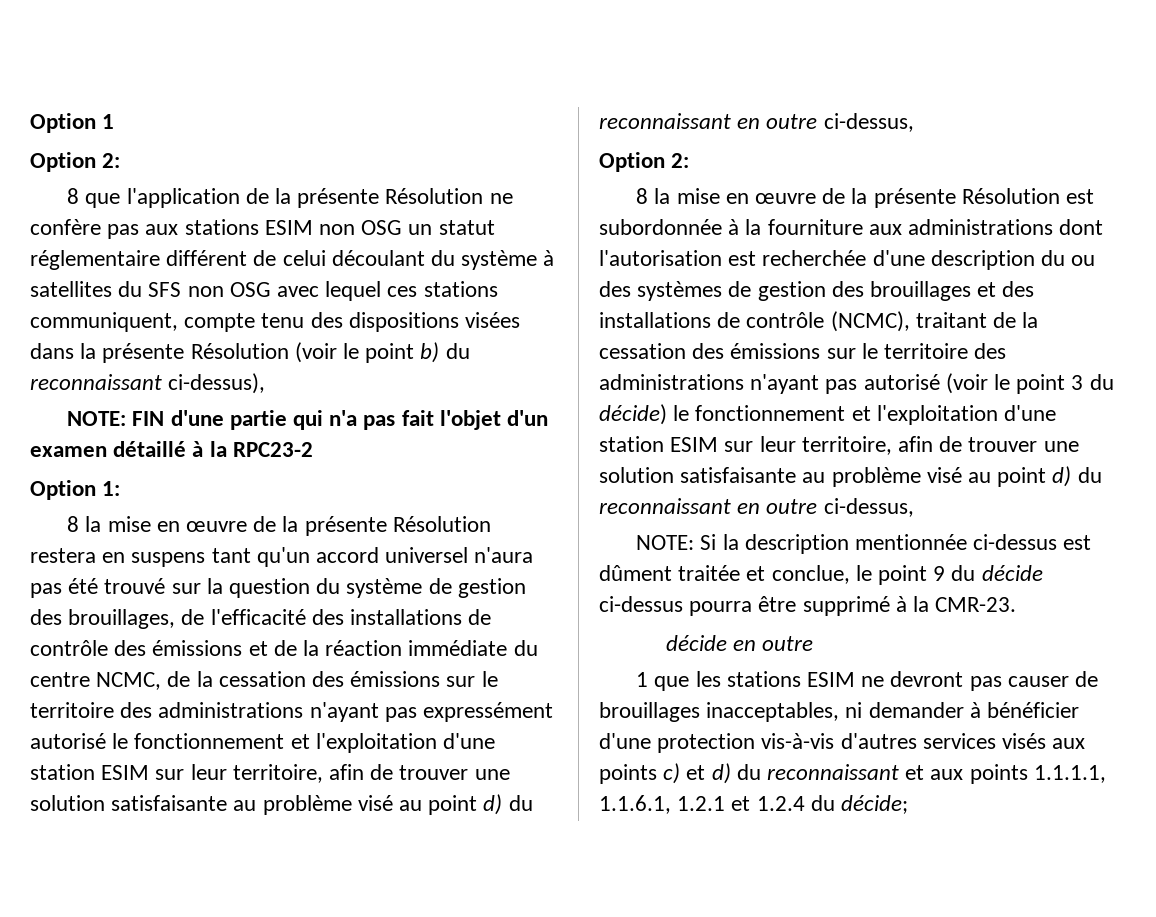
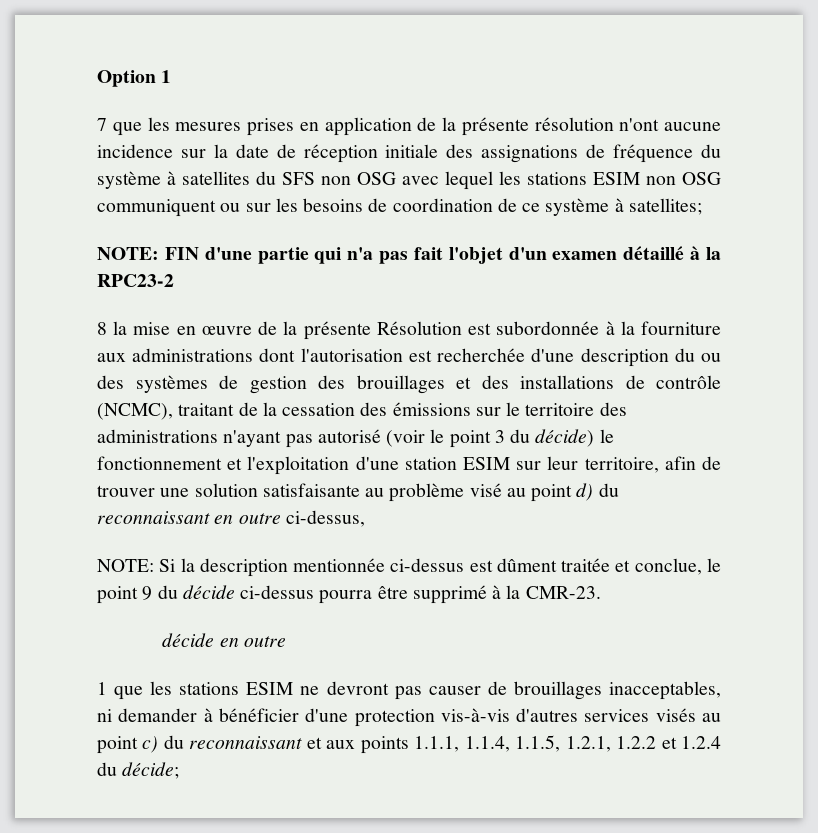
  Option 1
- Option 2:
- 8 que l'application de la présente Résolution ne confère pas aux stations ESIM non OSG un statut réglementaire différent de celui découlant du système à satellites du SFS non OSG avec lequel ces stations communiquent, compte tenu des dispositions visées dans la présente Résolution (voir le point b) du reconnaissant ci-dessus),
+ 7 que les mesures prises en application de la présente résolution n'ont aucune incidence sur la date de réception initiale des assignations de fréquence du système à satellites du SFS non OSG avec lequel les stations ESIM non OSG communiquent ou sur les besoins de coordination de ce système à satellites;
- Option 1:
- 8 la mise en œuvre de la présente Résolution restera en suspens tant qu'un accord universel n'aura pas été trouvé sur la question du système de gestion des brouillages, de l'efficacité des installations de contrôle des émissions et de la réaction immédiate du centre NCMC, de la cessation des émissions sur le territoire des administrations n'ayant pas expressément autorisé le fonctionnement et l'exploitation d'une station ESIM sur leur territoire, afin de trouver une solution satisfaisante au problème visé au point d) du reconnaissant en outre ci-dessus,
- Option 2:
- 1 que les stations ESIM ne devront pas causer de brouillages inacceptables, ni demander à bénéficier d'une protection vis-à-vis d'autres services visés aux points c) et d) du reconnaissant et aux points 1.1.1.1, 1.1.6.1, 1.2.1 et 1.2.4 du décide;
+ 1 que les stations ESIM ne devront pas causer de brouillages inacceptables, ni demander à bénéficier d'une protection vis-à-vis d'autres services visés au point c) du reconnaissant et aux points 1.1.1, 1.1.4, 1.1.5, 1.2.1, 1.2.2 et 1.2.4 du décide;

